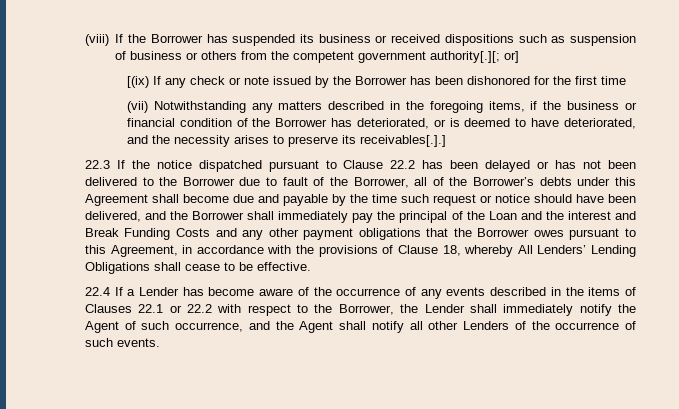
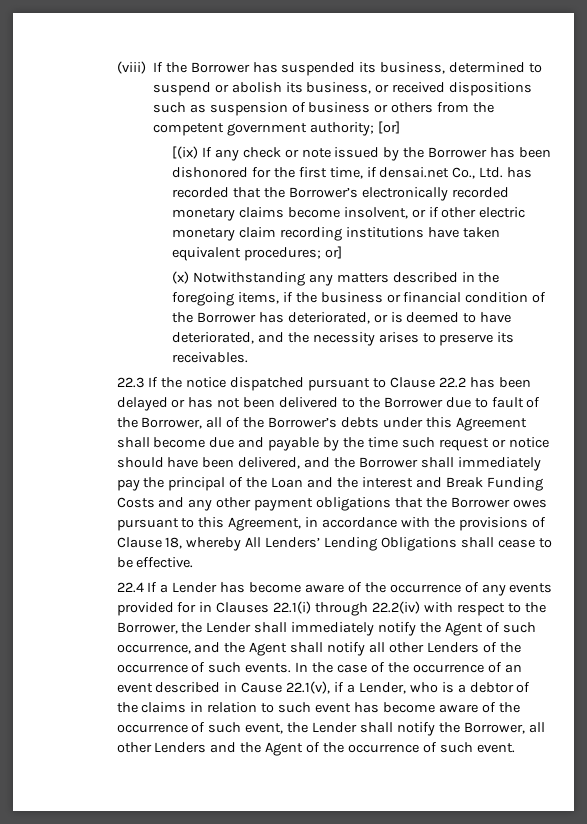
- (viii) If the Borrower has suspended its business or received dispositions such as suspension of business or others from the competent government authority[.][; or]
+ (viii) If the Borrower has suspended its business, determined to suspend or abolish its business, or received dispositions such as suspension of business or others from the competent government authority; [or]
- [(ix) If any check or note issued by the Borrower has been dishonored for the first time
- (vii) Notwithstanding any matters described in the foregoing items, if the business or financial condition of the Borrower has deteriorated, or is deemed to have deteriorated, and the necessity arises to preserve its receivables[.].]
+ [(ix) If any check or note issued by the Borrower has been dishonored for the first time, if densai.net Co., Ltd. has recorded that the Borrower’s electronically recorded monetary claims become insolvent, or if other electric monetary claim recording institutions have taken equivalent procedures; or]
+ (x) Notwithstanding any matters described in the foregoing items, if the business or financial condition of the Borrower has deteriorated, or is deemed to have deteriorated, and the necessity arises to preserve its receivables.
- 22.4 If a Lender has become aware of the occurrence of any events described in the items of Clauses 22.1 or 22.2 with respect to the Borrower, the Lender shall immediately notify the Agent of such occurrence, and the Agent shall notify all other Lenders of the occurrence of such events.
+ 22.4 If a Lender has become aware of the occurrence of any events provided for in Clauses 22.1(i) through 22.2(iv) with respect to the Borrower, the Lender shall immediately notify the Agent of such occurrence, and the Agent shall notify all other Lenders of the occurrence of such events.
+ In the case of the occurrence of an event described in Cause 22.1(v), if a Lender, who is a debtor of the claims in relation to such event has become aware of the occurrence of such event, the Lender shall notify the Borrower, all other Lenders and the Agent of the occurrence of such event.

